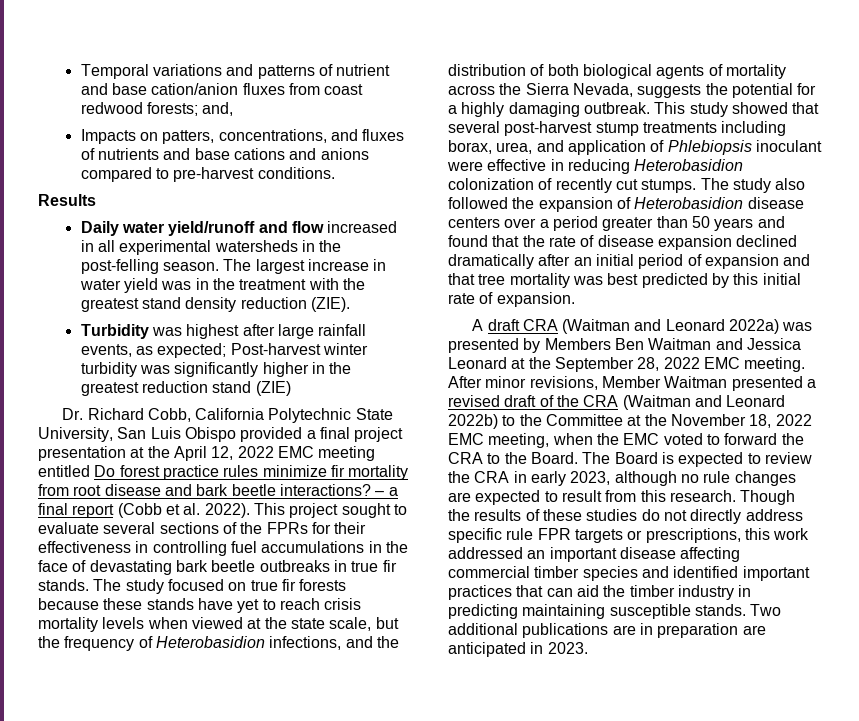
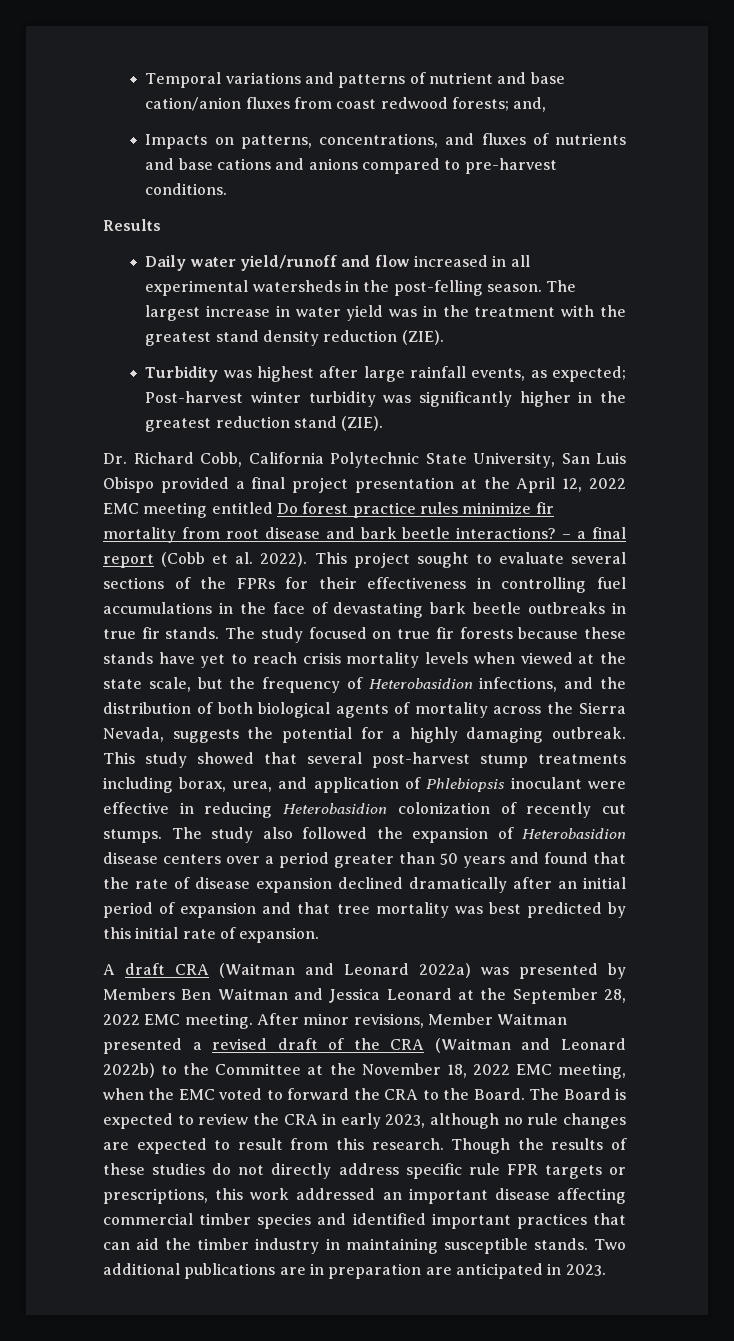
- Impacts on patters, concentrations, and fluxes of nutrients and base cations and anions compared to pre-harvest conditions.
+ Impacts on patterns, concentrations, and fluxes of nutrients and base cations and anions compared to pre-harvest conditions.
- Turbidity was highest after large rainfall events, as expected; Post-harvest winter turbidity was significantly higher in the greatest reduction stand (ZIE)
+ Turbidity was highest after large rainfall events, as expected; Post-harvest winter turbidity was significantly higher in the greatest reduction stand (ZIE).
- Though the results of these studies do not directly address specific rule FPR targets or prescriptions, this work addressed an important disease affecting commercial timber species and identified important practices that can aid the timber industry in predicting maintaining susceptible stands.
+ Though the results of these studies do not directly address specific rule FPR targets or prescriptions, this work addressed an important disease affecting commercial timber species and identified important practices that can aid the timber industry in maintaining susceptible stands.

